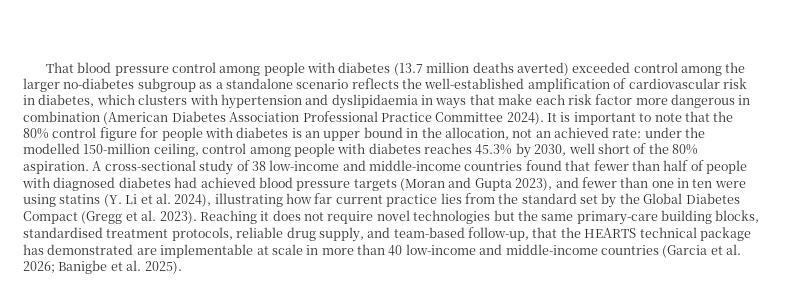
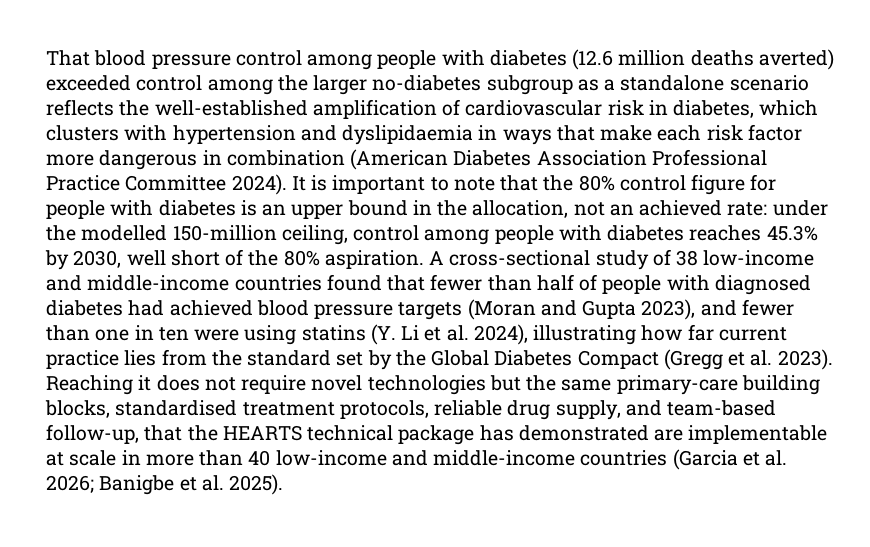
- That blood pressure control among people with diabetes (13.7 million deaths averted) exceeded control among the larger no-diabetes subgroup as a standalone scenario reflects the well-established amplification of cardiovascular risk in diabetes, which clusters with hypertension and dyslipidaemia in ways that make each risk factor more dangerous in combination (American Diabetes Association Professional Practice Committee 2024).
+ That blood pressure control among people with diabetes (12.6 million deaths averted) exceeded control among the larger no-diabetes subgroup as a standalone scenario reflects the well-established amplification of cardiovascular risk in diabetes, which clusters with hypertension and dyslipidaemia in ways that make each risk factor more dangerous in combination (American Diabetes Association Professional Practice Committee 2024).

